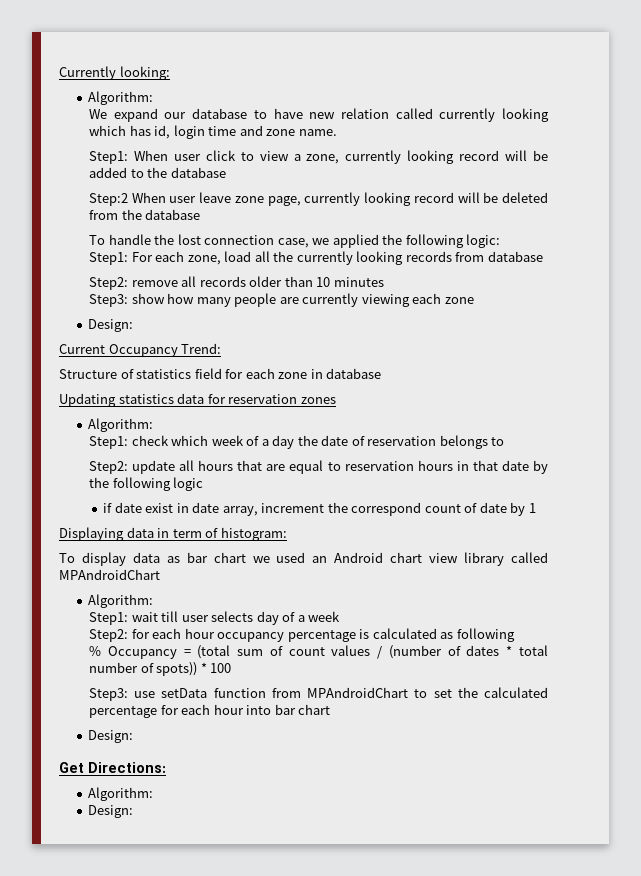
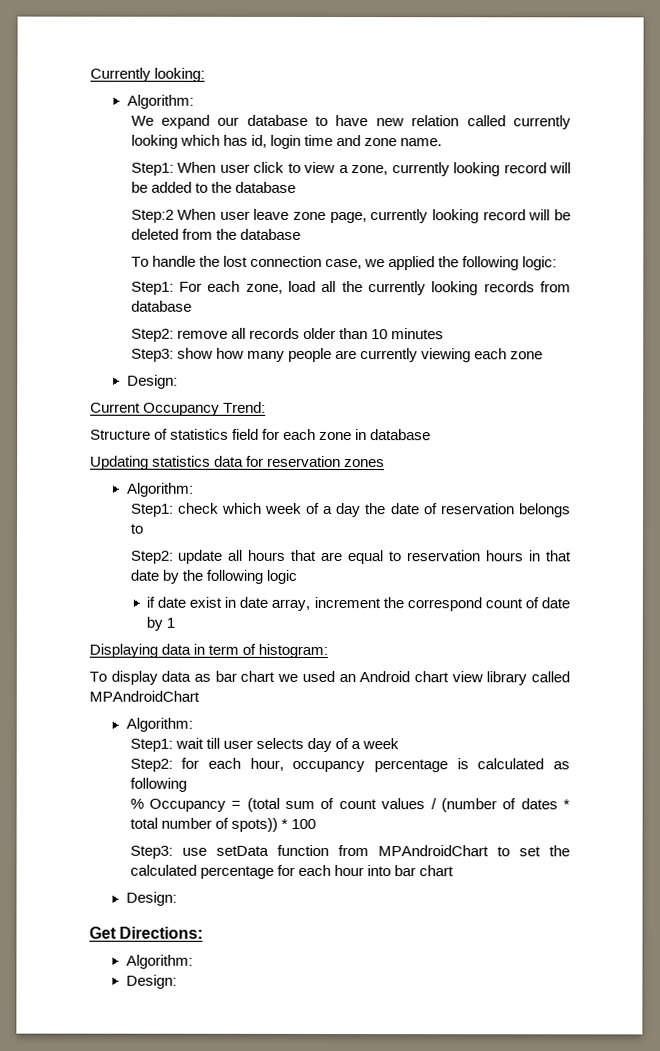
- Step2: for each hour occupancy percentage is calculated as following
+ Step2: for each hour, occupancy percentage is calculated as following

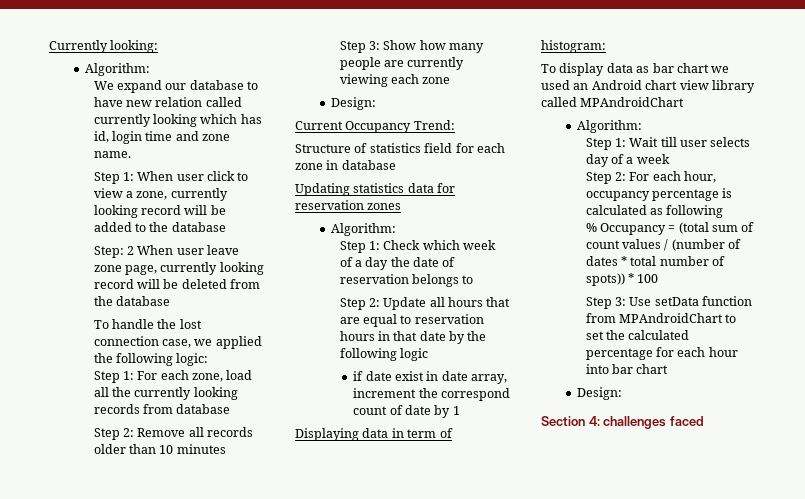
- Step1: When user click to view a zone, currently looking record will be added to the database
+ Step 1: When user click to view a zone, currently looking record will be added to the database
- Step:2 When user leave zone page, currently looking record will be deleted from the database
+ Step: 2 When user leave zone page, currently looking record will be deleted from the database
- Step1: For each zone, load all the currently looking records from database
+ Step 1: For each zone, load all the currently looking records from database
- Step2: remove all records older than 10 minutes
+ Step 2: Remove all records older than 10 minutes
- Step3: show how many people are currently viewing each zone
+ Step 3: Show how many people are currently viewing each zone
- Step1: check which week of a day the date of reservation belongs to
+ Step 1: Check which week of a day the date of reservation belongs to
- Step2: update all hours that are equal to reservation hours in that date by the following logic
+ Step 2: Update all hours that are equal to reservation hours in that date by the following logic
- Step1: wait till user selects day of a week
+ Step 1: Wait till user selects day of a week
- Step2: for each hour, occupancy percentage is calculated as following
+ Step 2: For each hour, occupancy percentage is calculated as following
- Step3: use setData function from MPAndroidChart to set the calculated percentage for each hour into bar chart
+ Step 3: Use setData function from MPAndroidChart to set the calculated percentage for each hour into bar chart
- Get Directions:
- Algorithm:
- Design:
+ Section 4: challenges faced

